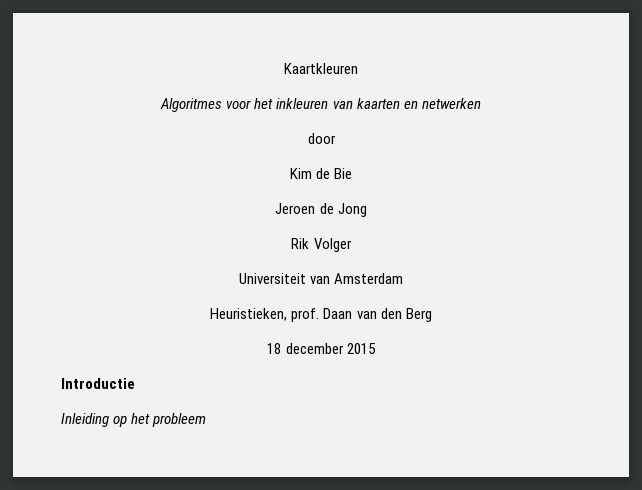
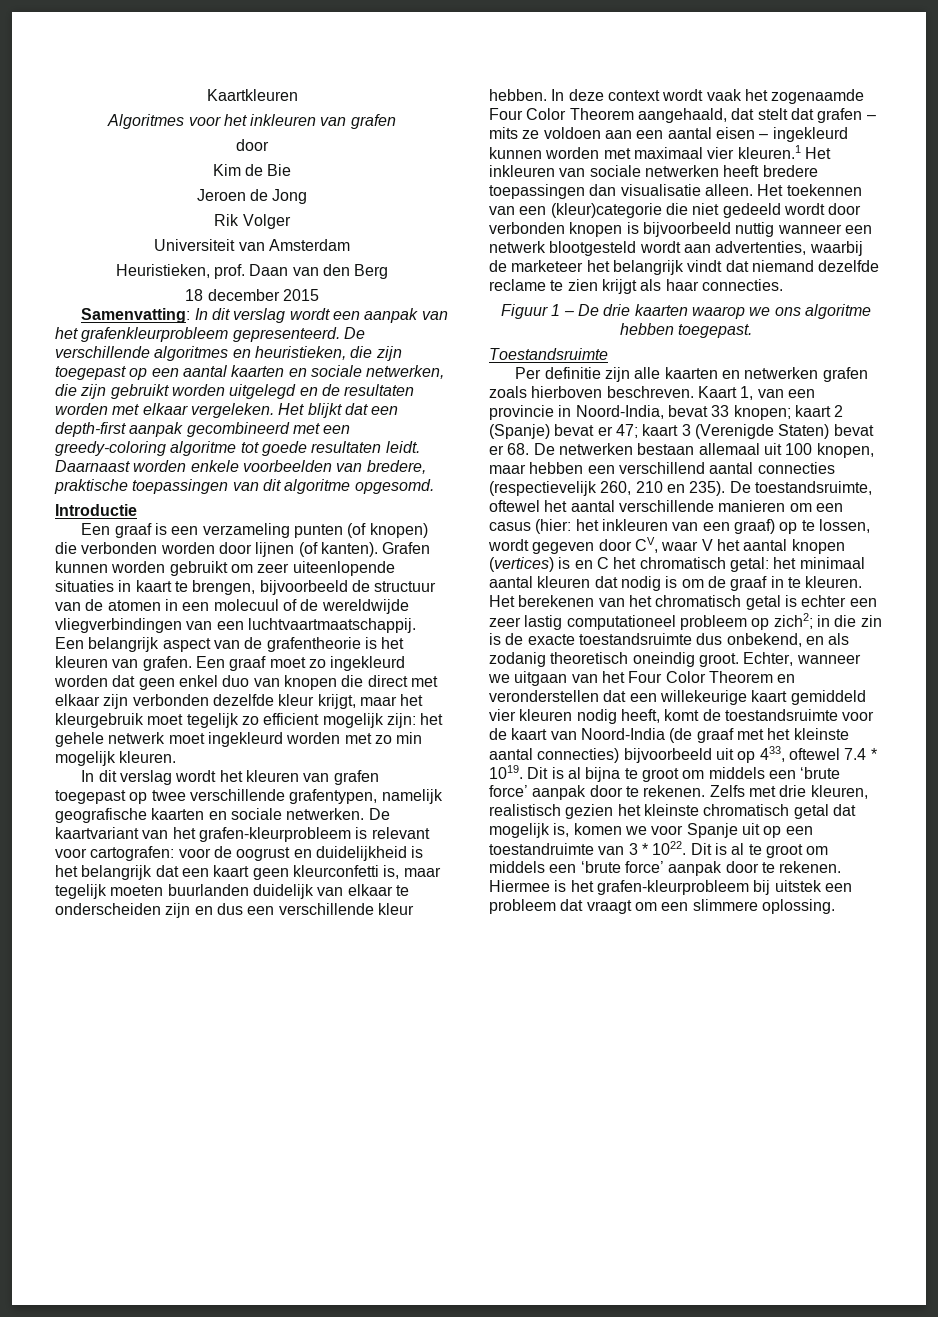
- Algoritmes voor het inkleuren van kaarten en netwerken
+ Algoritmes voor het inkleuren van grafen
+ Samenvatting: In dit verslag wordt een aanpak van het grafenkleurprobleem gepresenteerd. De verschillende algoritmes en heuristieken, die zijn toegepast op een aantal kaarten en sociale netwerken, die zijn gebruikt worden uitgelegd en de resultaten worden met elkaar vergeleken. Het blijkt dat een depth-first aanpak gecombineerd met een greedy-coloring algoritme tot goede resultaten leidt. Daarnaast worden enkele voorbeelden van bredere, praktische toepassingen van dit algoritme opgesomd.
  Introductie
- Inleiding op het probleem
+ Een graaf is een verzameling punten (of knopen) die verbonden worden door lijnen (of kanten). Grafen kunnen worden gebruikt om zeer uiteenlopende situaties in kaart te brengen, bijvoorbeeld de structuur van de atomen in een molecuul of de wereldwijde vliegverbindingen van een luchtvaartmaatschappij. Een belangrijk aspect van de grafentheorie is het kleuren van grafen. Een graaf moet zo ingekleurd worden dat geen enkel duo van knopen die direct met elkaar zijn verbonden dezelfde kleur krijgt, maar het kleurgebruik moet tegelijk zo efficient mogelijk zijn: het gehele netwerk moet ingekleurd worden met zo min mogelijk kleuren.
+ In dit verslag wordt het kleuren van grafen toegepast op twee verschillende grafentypen, namelijk geografische kaarten en sociale netwerken. De kaartvariant van het grafen-kleurprobleem is relevant voor cartografen: voor de oogrust en duidelijkheid is het belangrijk dat een kaart geen kleurconfetti is, maar tegelijk moeten buurlanden duidelijk van elkaar te onderscheiden zijn en dus een verschillende kleur hebben. In deze context wordt vaak het zogenaamde Four Color Theorem aangehaald, dat stelt dat grafen – mits ze voldoen aan een aantal eisen – ingekleurd kunnen worden met maximaal vier kleuren.1 Het inkleuren van sociale netwerken heeft bredere toepassingen dan visualisatie alleen. Het toekennen van een (kleur)categorie die niet gedeeld wordt door verbonden knopen is bijvoorbeeld nuttig wanneer een netwerk blootgesteld wordt aan advertenties, waarbij de marketeer het belangrijk vindt dat niemand dezelfde reclame te zien krijgt als haar connecties.
+ Figuur 1 – De drie kaarten waarop we ons algoritme hebben toegepast.
+ Toestandsruimte
+ Per definitie zijn alle kaarten en netwerken grafen zoals hierboven beschreven. Kaart 1, van een provincie in Noord-India, bevat 33 knopen; kaart 2 (Spanje) bevat er 47; kaart 3 (Verenigde Staten) bevat er 68. De netwerken bestaan allemaal uit 100 knopen, maar hebben een verschillend aantal connecties (respectievelijk 260, 210 en 235). De toestandsruimte, oftewel het aantal verschillende manieren om een casus (hier: het inkleuren van een graaf) op te lossen, wordt gegeven door CV, waar V het aantal knopen (vertices) is en C het chromatisch getal: het minimaal aantal kleuren dat nodig is om de graaf in te kleuren. Het berekenen van het chromatisch getal is echter een zeer lastig computationeel probleem op zich2; in die zin is de exacte toestandsruimte dus onbekend, en als zodanig theoretisch oneindig groot. Echter, wanneer we uitgaan van het Four Color Theorem en veronderstellen dat een willekeurige kaart gemiddeld vier kleuren nodig heeft, komt de toestandsruimte voor de kaart van Noord-India (de graaf met het kleinste aantal connecties) bijvoorbeeld uit op 433, oftewel 7.4 * 1019. Dit is al bijna te groot om middels een ‘brute force’ aanpak door te rekenen. Zelfs met drie kleuren, realistisch gezien het kleinste chromatisch getal dat mogelijk is, komen we voor Spanje uit op een toestandruimte van 3 * 1022. Dit is al te groot om middels een ‘brute force’ aanpak door te rekenen. Hiermee is het grafen-kleurprobleem bij uitstek een probleem dat vraagt om een slimmere oplossing.

